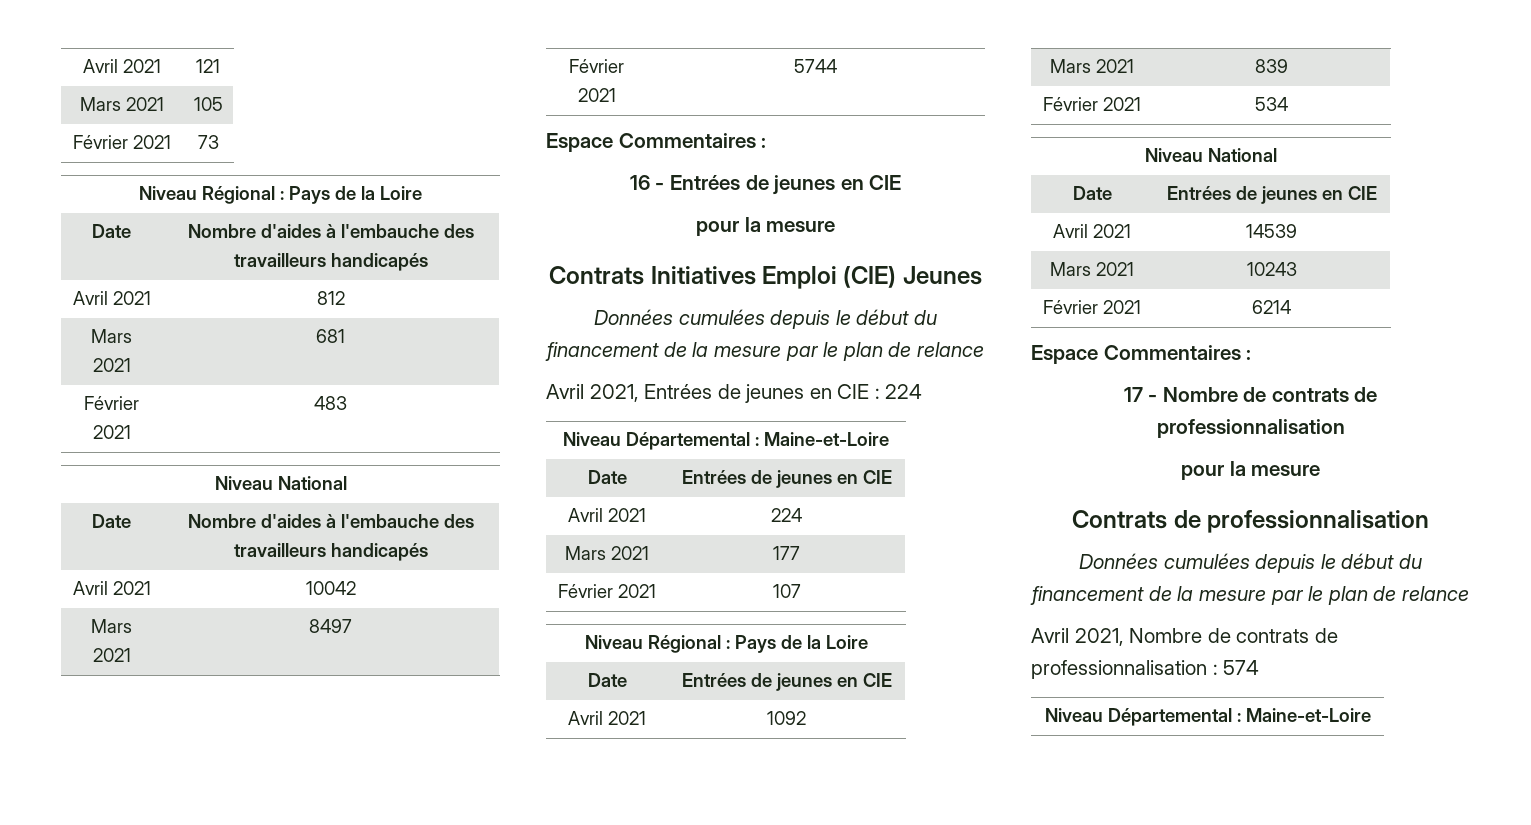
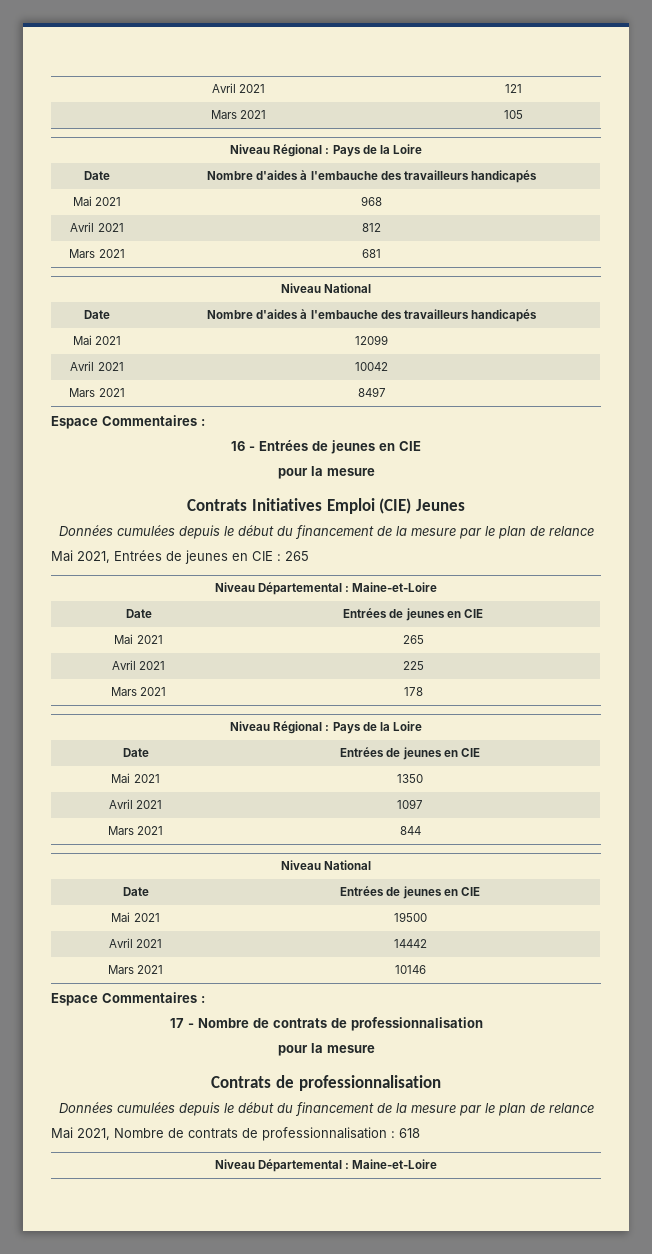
- Février 2021 | 73
+ Mai 2021 | 968
- Février 2021 | 483
+ Mai 2021 | 12099
- Février 2021 | 5744
- Avril 2021, Entrées de jeunes en CIE : 224
+ Mai 2021, Entrées de jeunes en CIE : 265
- Avril 2021 | 224
- Mars 2021 | 177
- Février 2021 | 107
+ Mai 2021 | 265
+ Avril 2021 | 225
+ Mars 2021 | 178
- Avril 2021 | 1092
- Mars 2021 | 839
- Février 2021 | 534
+ Mai 2021 | 1350
+ Avril 2021 | 1097
+ Mars 2021 | 844
- Avril 2021 | 14539
- Mars 2021 | 10243
- Février 2021 | 6214
+ Mai 2021 | 19500
+ Avril 2021 | 14442
+ Mars 2021 | 10146
- Avril 2021, Nombre de contrats de professionnalisation : 574
+ Mai 2021, Nombre de contrats de professionnalisation : 618

